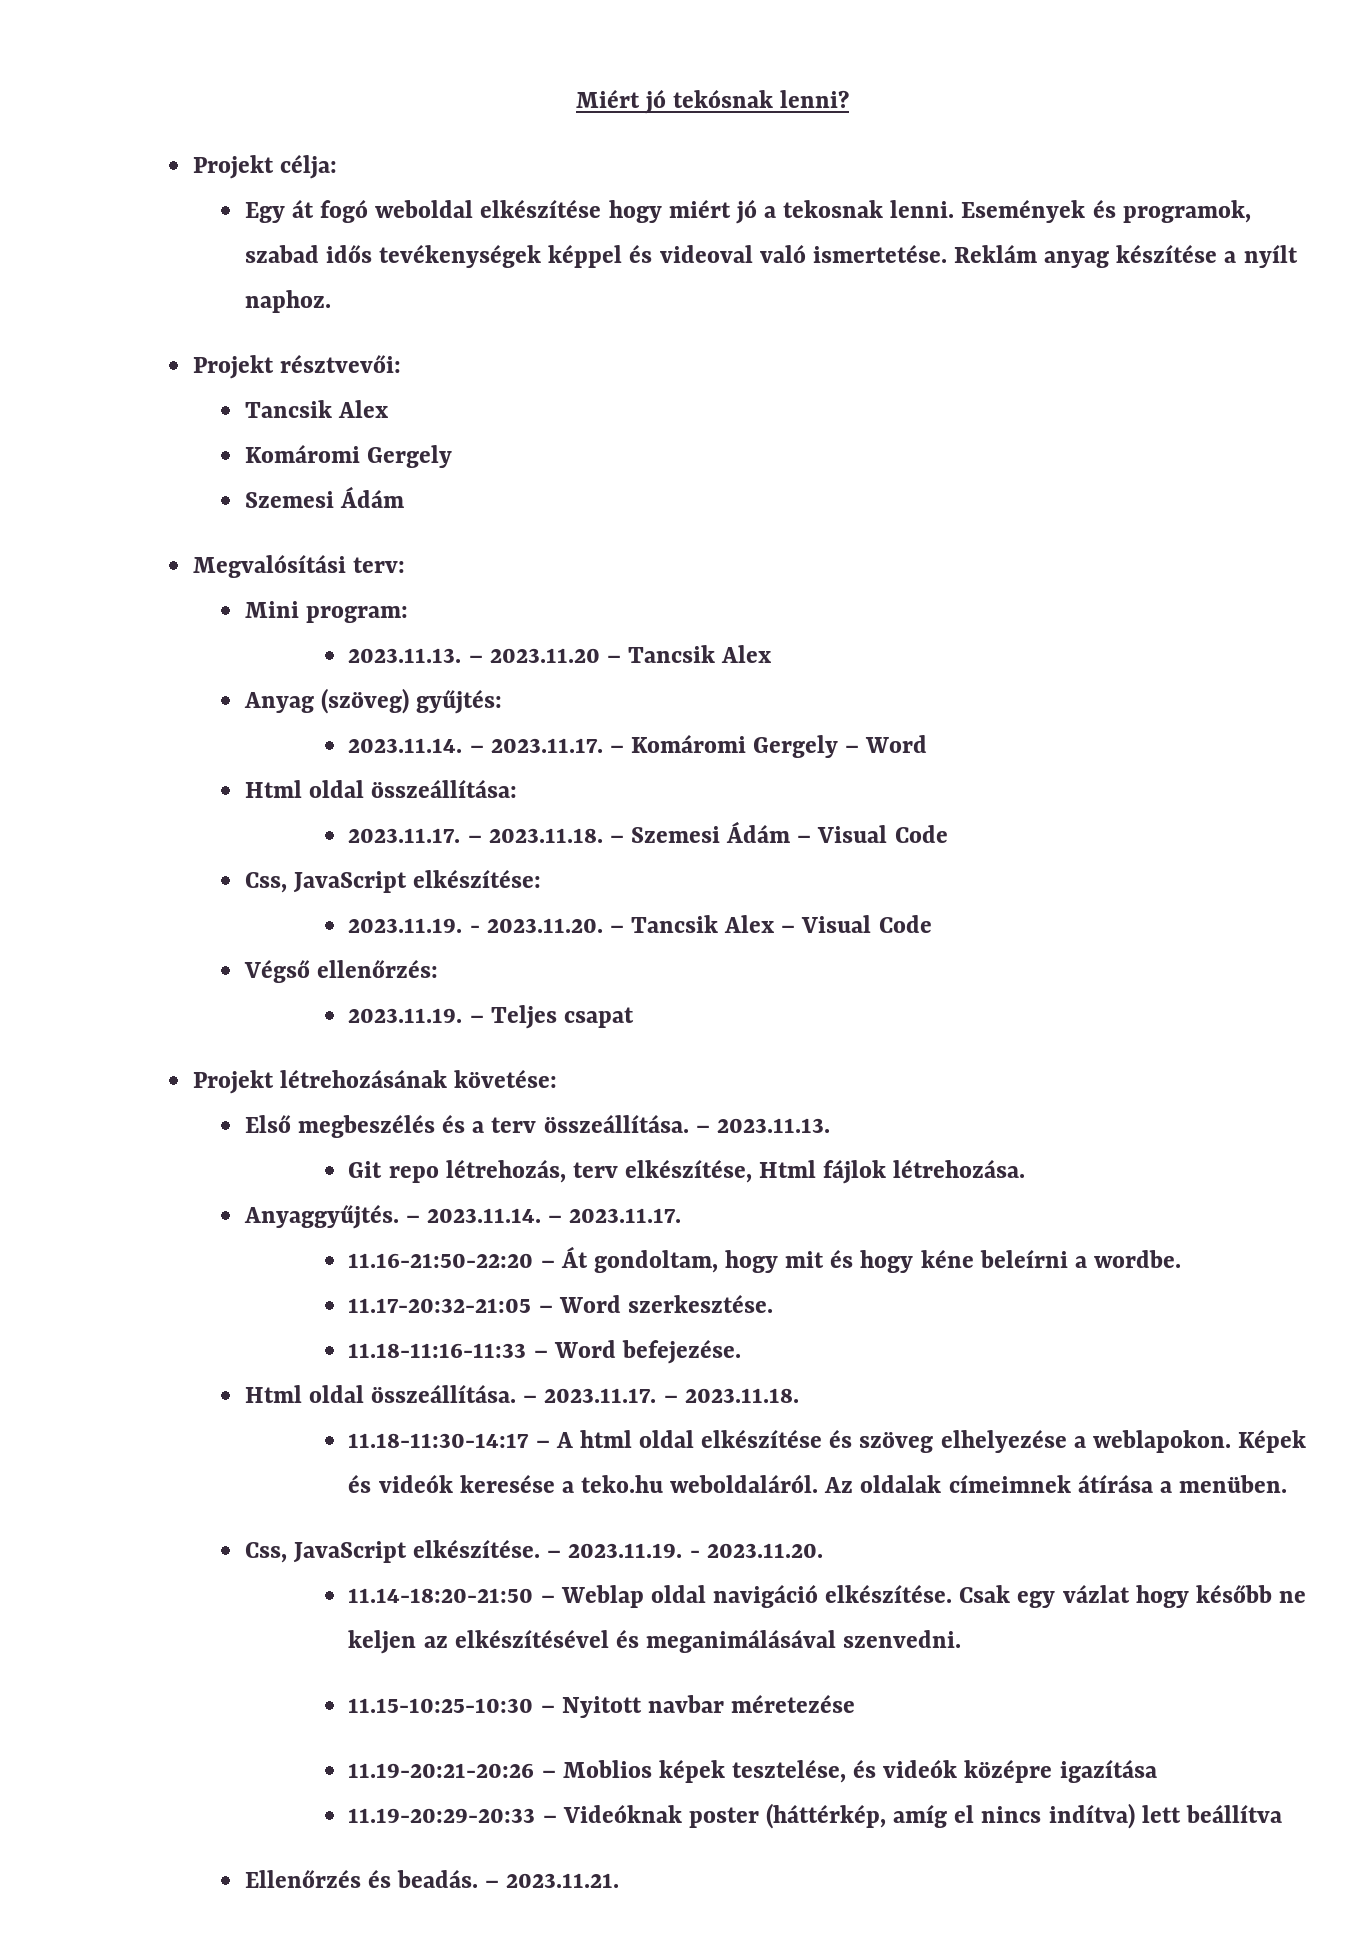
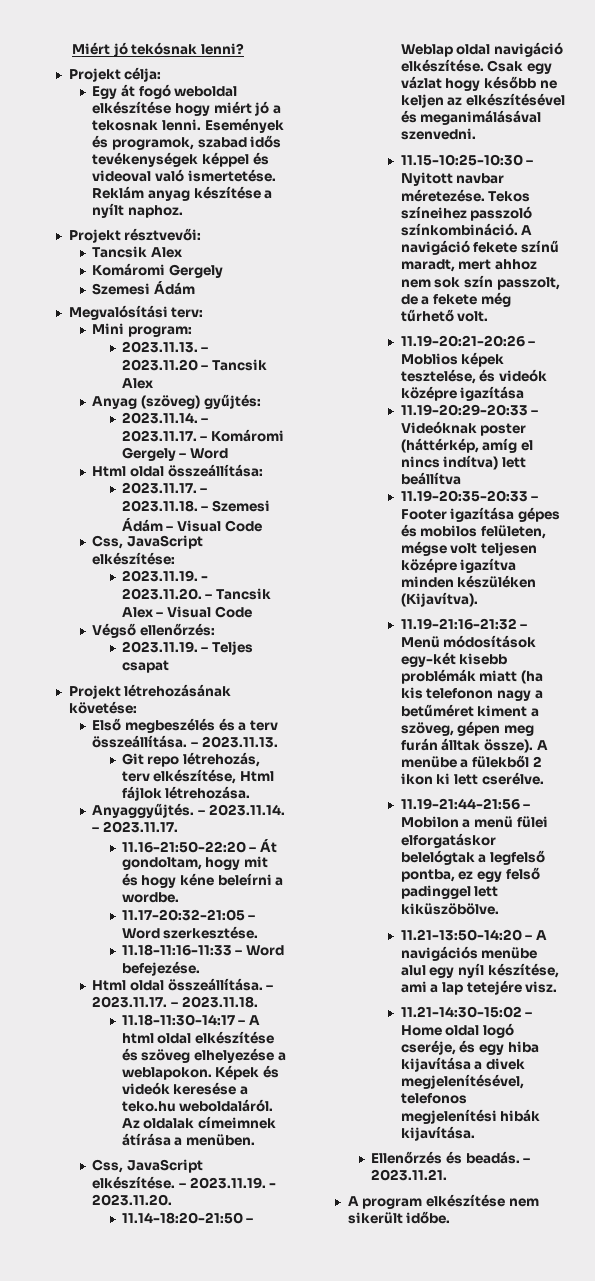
- 11.15-10:25-10:30 – Nyitott navbar méretezése
+ 11.15-10:25-10:30 – Nyitott navbar méretezése. Tekos színeihez passzoló színkombináció. A navigáció fekete színű maradt, mert ahhoz nem sok szín passzolt, de a fekete még tűrhető volt.
+ 11.19-20:35-20:33 – Footer igazítása gépes és mobilos felületen, mégse volt teljesen középre igazítva minden készüléken (Kijavítva).
+ 11.19-21:16-21:32 – Menü módosítások egy-két kisebb problémák miatt (ha kis telefonon nagy a betűméret kiment a szöveg, gépen meg furán álltak össze). A menübe a fülekből 2 ikon ki lett cserélve.
+ 11.19-21:44-21:56 – Mobilon a menü fülei elforgatáskor belelógtak a legfelső pontba, ez egy felső padinggel lett kiküszöbölve.
+ 11.21-13:50-14:20 – A navigációs menübe alul egy nyíl készítése, ami a lap tetejére visz.
+ 11.21-14:30-15:02 – Home oldal logó cseréje, és egy hiba kijavítása a divek megjelenítésével, telefonos megjelenítési hibák kijavítása.
+ A program elkészítése nem sikerült időbe.

